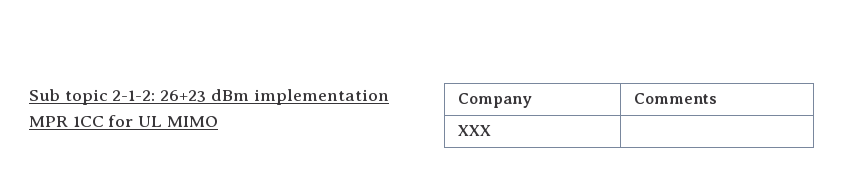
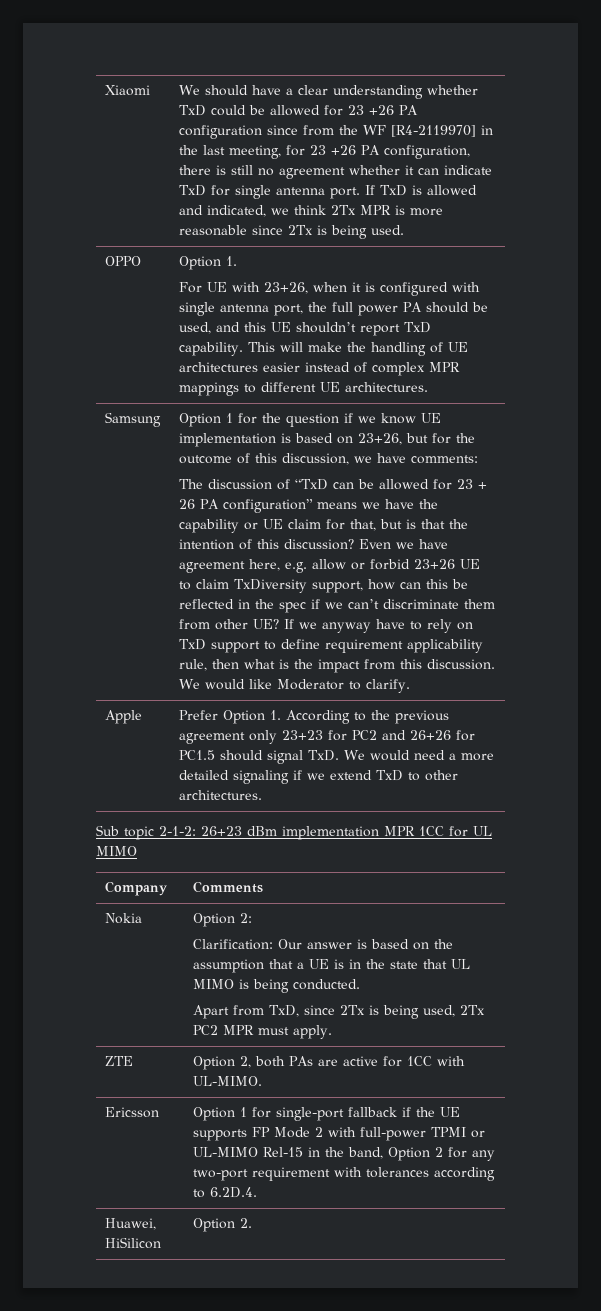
+ Xiaomi | We should have a clear understanding whether TxD could be allowed for 23 +26 PA configuration since from the WF [R4-2119970] in the last meeting, for 23 +26 PA configuration, there is still no agreement whether it can indicate TxD for single antenna port. If TxD is allowed and indicated, we think 2Tx MPR is more reasonable since 2Tx is being used.
+ OPPO | Option 1.
+ For UE with 23+26, when it is configured with single antenna port, the full power PA should be used, and this UE shouldn’t report TxD capability. This will make the handling of UE architectures easier instead of complex MPR mappings to different UE architectures.
+ Samsung | Option 1 for the question if we know UE implementation is based on 23+26, but for the outcome of this discussion, we have comments:
+ The discussion of “TxD can be allowed for 23 + 26 PA configuration” means we have the capability or UE claim for that, but is that the intention of this discussion? Even we have agreement here, e.g. allow or forbid 23+26 UE to claim TxDiversity support, how can this be reflected in the spec if we can’t discriminate them from other UE? If we anyway have to rely on TxD support to define requirement applicability rule, then what is the impact from this discussion. We would like Moderator to clarify.
+ Apple | Prefer Option 1. According to the previous agreement only 23+23 for PC2 and 26+26 for PC1.5 should signal TxD. We would need a more detailed signaling if we extend TxD to other architectures.
- XXX |
+ Nokia | Option 2:
+ Clarification: Our answer is based on the assumption that a UE is in the state that UL MIMO is being conducted.
+ Apart from TxD, since 2Tx is being used, 2Tx PC2 MPR must apply.
+ ZTE | Option 2, both PAs are active for 1CC with UL-MIMO.
+ Ericsson | Option 1 for single-port fallback if the UE supports FP Mode 2 with full-power TPMI or UL-MIMO Rel-15 in the band, Option 2 for any two-port requirement with tolerances according to 6.2D.4.
+ Huawei, HiSilicon | Option 2.

